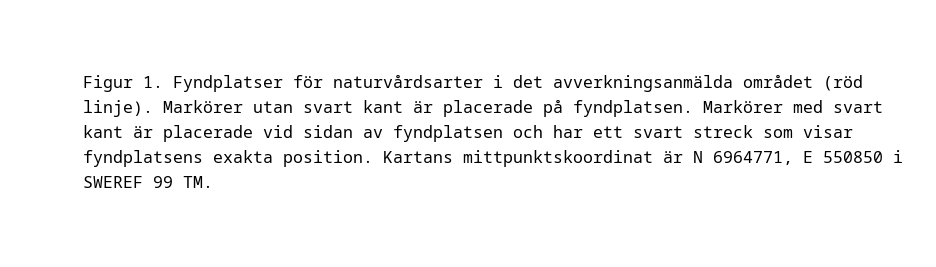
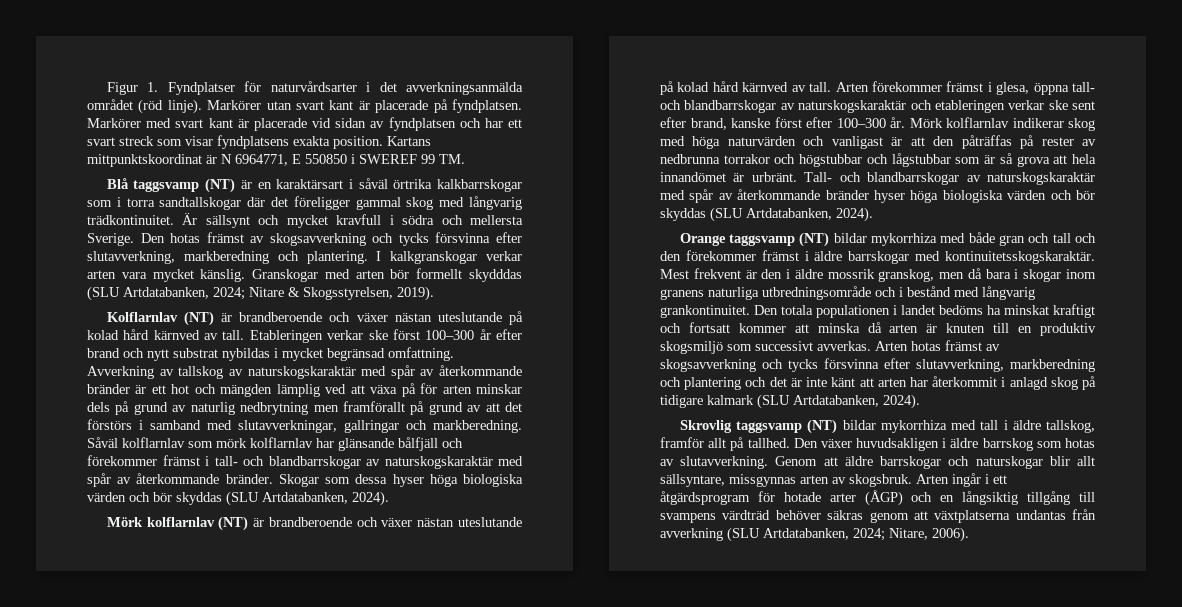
+ Blå taggsvamp (NT) är en karaktärsart i såväl örtrika kalkbarrskogar som i torra sandtallskogar där det föreligger gammal skog med långvarig trädkontinuitet. Är sällsynt och mycket kravfull i södra och mellersta Sverige. Den hotas främst av skogsavverkning och tycks försvinna efter slutavverkning, markberedning och plantering. I kalkgranskogar verkar arten vara mycket känslig. Granskogar med arten bör formellt skydddas (SLU Artdatabanken, 2024; Nitare & Skogsstyrelsen, 2019).
+ Kolflarnlav (NT) är brandberoende och växer nästan uteslutande på kolad hård kärnved av tall. Etableringen verkar ske först 100–300 år efter brand och nytt substrat nybildas i mycket begränsad omfattning. Avverkning av tallskog av naturskogskaraktär med spår av återkommande bränder är ett hot och mängden lämplig ved att växa på för arten minskar dels på grund av naturlig nedbrytning men framförallt på grund av att det förstörs i samband med slutavverkningar, gallringar och markberedning. Såväl kolflarnlav som mörk kolflarnlav har glänsande bålfjäll och förekommer främst i tall- och blandbarrskogar av naturskogskaraktär med spår av återkommande bränder. Skogar som dessa hyser höga biologiska värden och bör skyddas (SLU Artdatabanken, 2024).
+ Mörk kolflarnlav (NT) är brandberoende och växer nästan uteslutande på kolad hård kärnved av tall. Arten förekommer främst i glesa, öppna tall- och blandbarrskogar av naturskogskaraktär och etableringen verkar ske sent efter brand, kanske först efter 100–300 år. Mörk kolflarnlav indikerar skog med höga naturvärden och vanligast är att den påträffas på rester av nedbrunna torrakor och högstubbar och lågstubbar som är så grova att hela innandömet är urbränt. Tall- och blandbarrskogar av naturskogskaraktär med spår av återkommande bränder hyser höga biologiska värden och bör skyddas (SLU Artdatabanken, 2024).
+ Orange taggsvamp (NT) bildar mykorrhiza med både gran och tall och den förekommer främst i äldre barrskogar med kontinuitetsskogskaraktär. Mest frekvent är den i äldre mossrik granskog, men då bara i skogar inom granens naturliga utbredningsområde och i bestånd med långvarig grankontinuitet. Den totala populationen i landet bedöms ha minskat kraftigt och fortsatt kommer att minska då arten är knuten till en produktiv skogsmiljö som successivt avverkas. Arten hotas främst av skogsavverkning och tycks försvinna efter slutavverkning, markberedning och plantering och det är inte känt att arten har återkommit i anlagd skog på tidigare kalmark (SLU Artdatabanken, 2024).
+ Skrovlig taggsvamp (NT) bildar mykorrhiza med tall i äldre tallskog, framför allt på tallhed. Den växer huvudsakligen i äldre barrskog som hotas av slutavverkning. Genom att äldre barrskogar och naturskogar blir allt sällsyntare, missgynnas arten av skogsbruk. Arten ingår i ett åtgärdsprogram för hotade arter (ÅGP) och en långsiktig tillgång till svampens värdträd behöver säkras genom att växtplatserna undantas från avverkning (SLU Artdatabanken, 2024; Nitare, 2006).

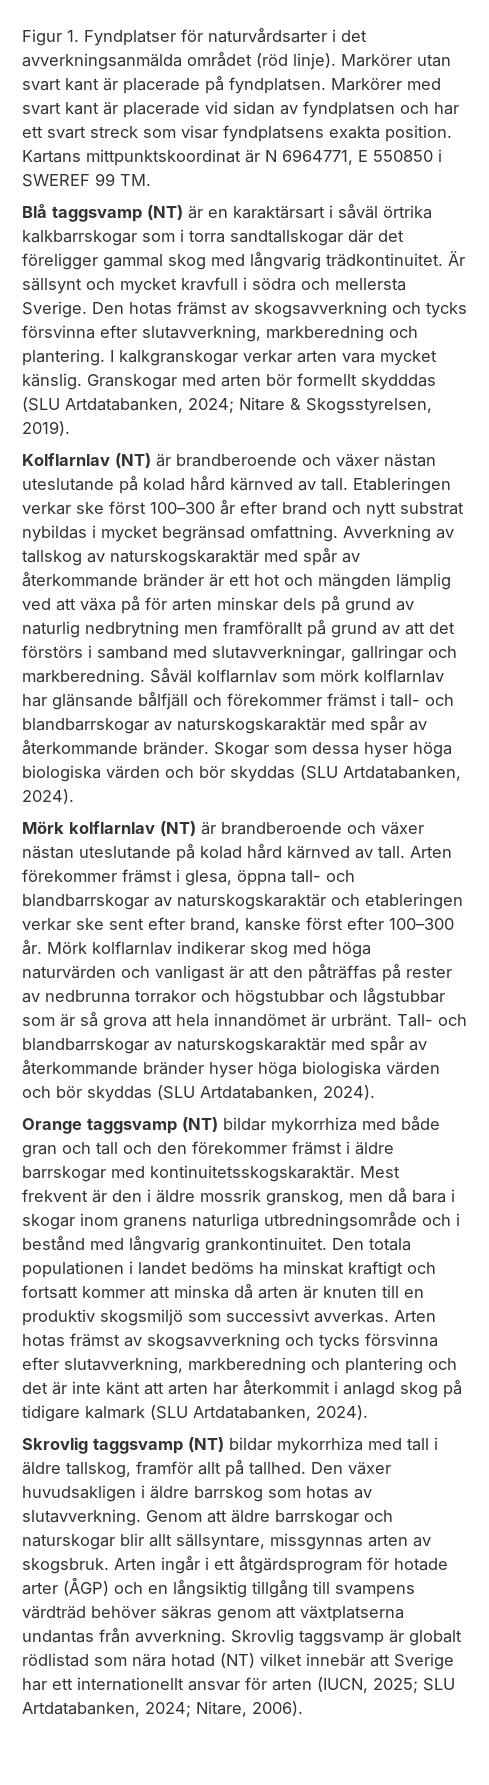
- Arten ingår i ett åtgärdsprogram för hotade arter (ÅGP) och en långsiktig tillgång till svampens värdträd behöver säkras genom att växtplatserna undantas från avverkning (SLU Artdatabanken, 2024; Nitare, 2006).
+ Arten ingår i ett åtgärdsprogram för hotade arter (ÅGP) och en långsiktig tillgång till svampens värdträd behöver säkras genom att växtplatserna undantas från avverkning. Skrovlig taggsvamp är globalt rödlistad som nära hotad (NT) vilket innebär att Sverige har ett internationellt ansvar för arten (IUCN, 2025; SLU Artdatabanken, 2024; Nitare, 2006).

